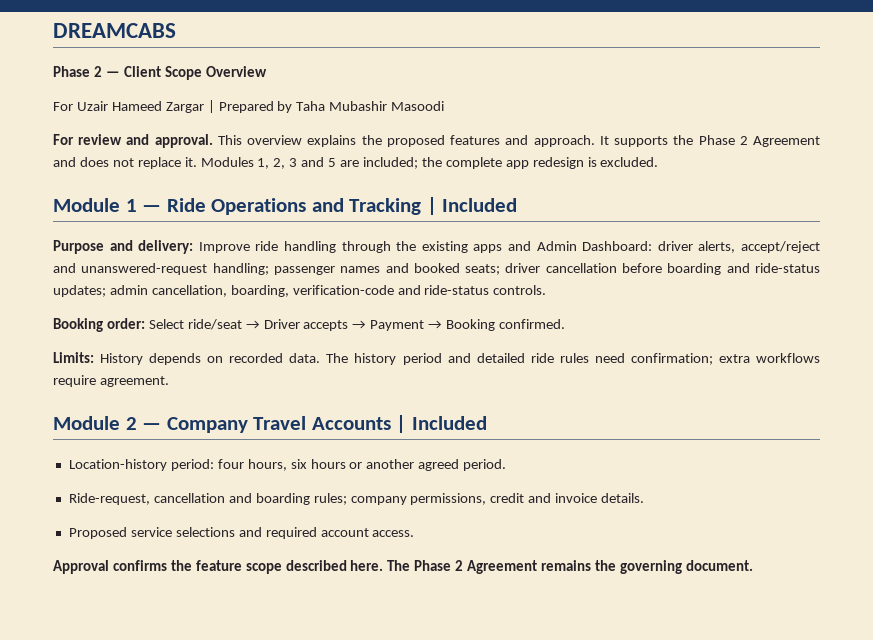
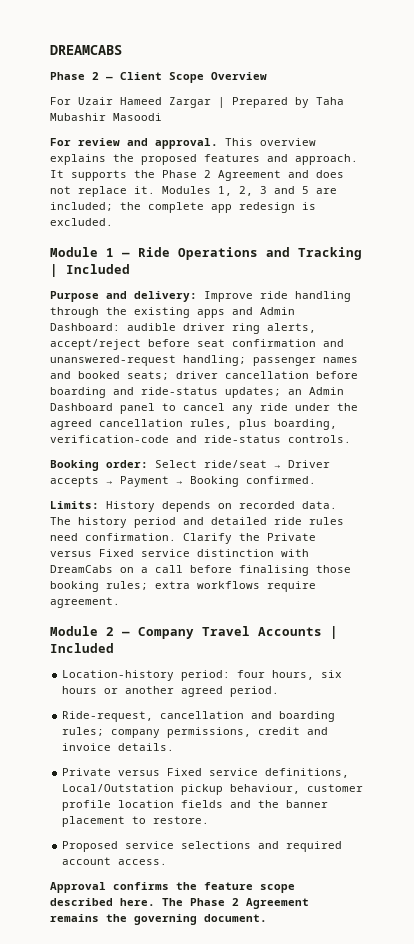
- Purpose and delivery: Improve ride handling through the existing apps and Admin Dashboard: driver alerts, accept/reject and unanswered-request handling; passenger names and booked seats; driver cancellation before boarding and ride-status updates; admin cancellation, boarding, verification-code and ride-status controls.
+ Purpose and delivery: Improve ride handling through the existing apps and Admin Dashboard: audible driver ring alerts, accept/reject before seat confirmation and unanswered-request handling; passenger names and booked seats; driver cancellation before boarding and ride-status updates; an Admin Dashboard panel to cancel any ride under the agreed cancellation rules, plus boarding, verification-code and ride-status controls.
- The history period and detailed ride rules need confirmation; extra workflows require agreement.
+ The history period and detailed ride rules need confirmation. Clarify the Private versus Fixed service distinction with DreamCabs on a call before finalising those booking rules; extra workflows require agreement.
+ Private versus Fixed service definitions, Local/Outstation pickup behaviour, customer profile location fields and the banner placement to restore.

